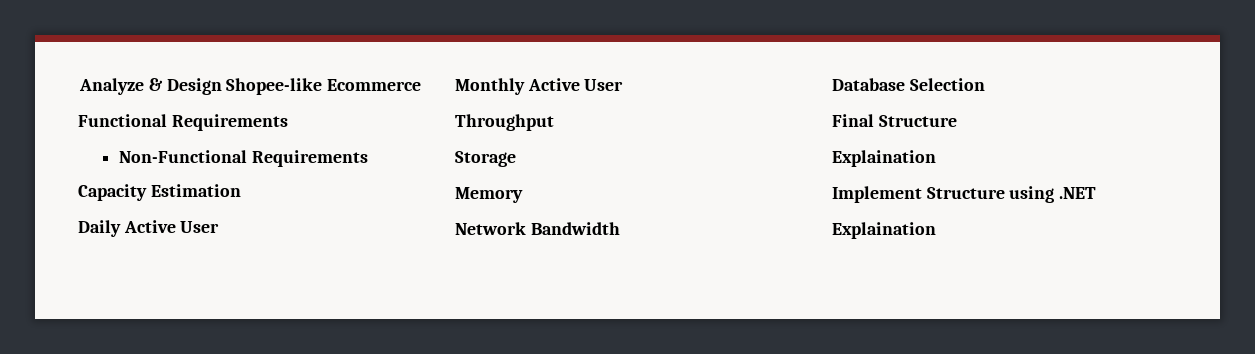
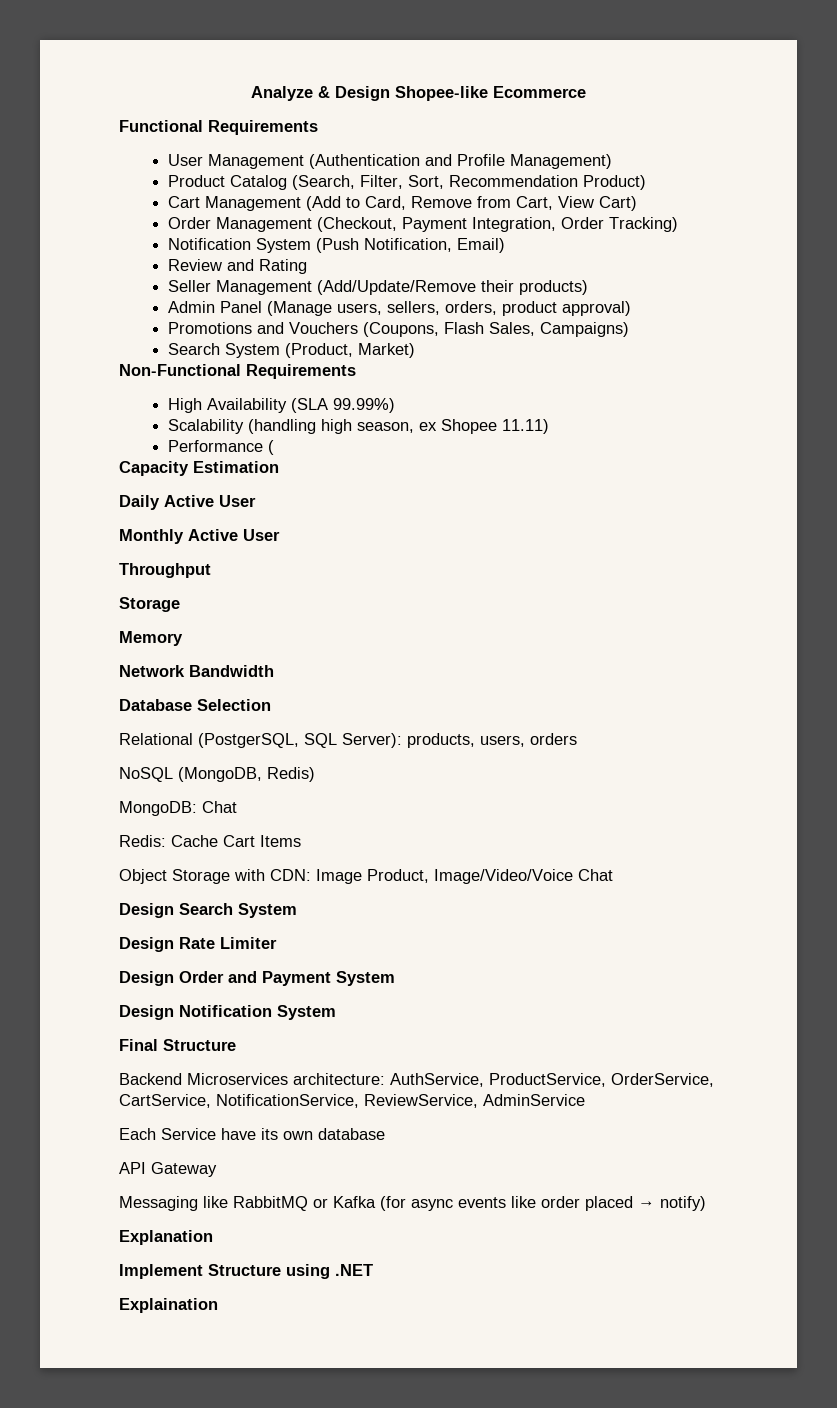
+ User Management (Authentication and Profile Management)
+ Product Catalog (Search, Filter, Sort, Recommendation Product)
+ Cart Management (Add to Card, Remove from Cart, View Cart)
+ Order Management (Checkout, Payment Integration, Order Tracking)
+ Notification System (Push Notification, Email)
+ Review and Rating
+ Seller Management (Add/Update/Remove their products)
+ Admin Panel (Manage users, sellers, orders, product approval)
+ Promotions and Vouchers (Coupons, Flash Sales, Campaigns)
+ Search System (Product, Market)
  Non-Functional Requirements
+ High Availability (SLA 99.99%)
+ Scalability (handling high season, ex Shopee 11.11)
+ Performance (
+ Relational (PostgerSQL, SQL Server): products, users, orders
+ NoSQL (MongoDB, Redis)
+ MongoDB: Chat
+ Redis: Cache Cart Items
+ Object Storage with CDN: Image Product, Image/Video/Voice Chat
+ Design Search System
+ Design Rate Limiter
+ Design Order and Payment System
+ Design Notification System
  Final Structure
- Explaination
+ Backend Microservices architecture: AuthService, ProductService, OrderService, CartService, NotificationService, ReviewService, AdminService
+ Each Service have its own database
+ API Gateway
+ Messaging like RabbitMQ or Kafka (for async events like order placed → notify)
+ Explanation

